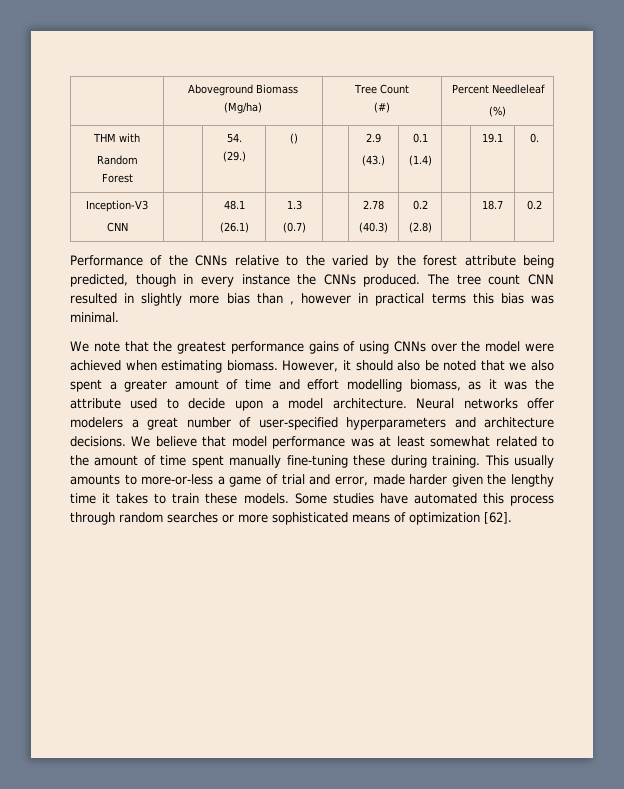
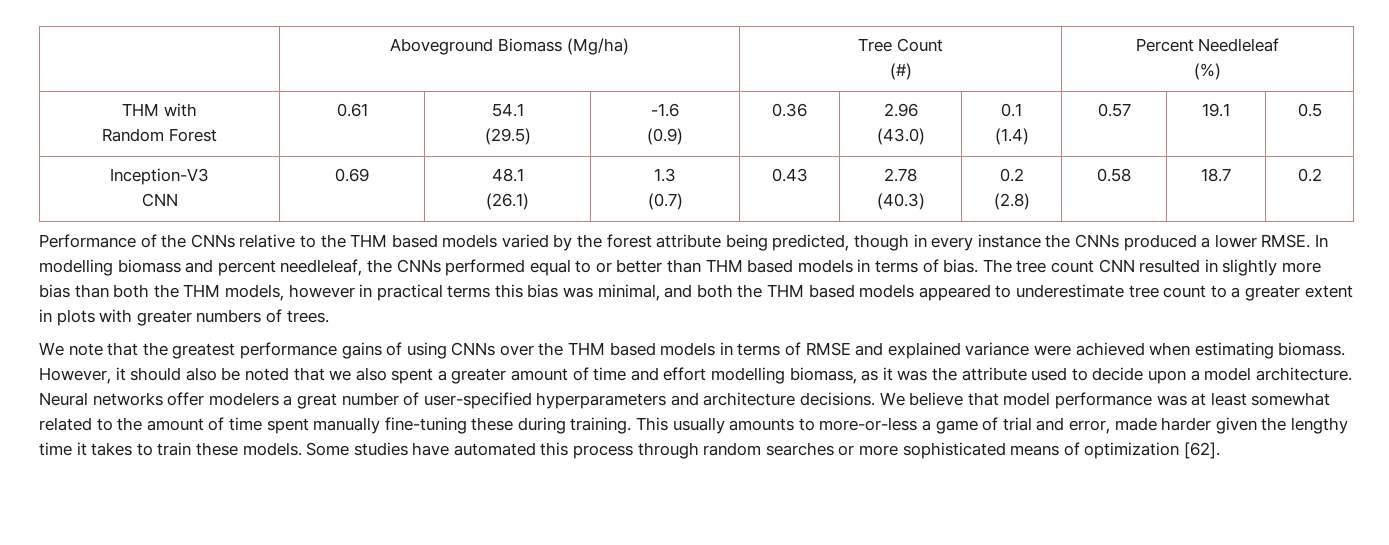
  THM with
- Random Forest | | 54.
- (29.) | () | | 2.9
- (43.) | 0.1
- (1.4) | | 19.1 | 0.
+ Random Forest | 0.61 | 54.1
+ (29.5) | -1.6
+ (0.9) | 0.36 | 2.96
+ (43.0) | 0.1
+ (1.4) | 0.57 | 19.1 | 0.5
  Inception-V3
- CNN | | 48.1
+ CNN | 0.69 | 48.1
  (26.1) | 1.3
- (0.7) | | 2.78
+ (0.7) | 0.43 | 2.78
  (40.3) | 0.2
- (2.8) | | 18.7 | 0.2
+ (2.8) | 0.58 | 18.7 | 0.2
- Performance of the CNNs relative to the varied by the forest attribute being predicted, though in every instance the CNNs produced.
+ Performance of the CNNs relative to the THM based models varied by the forest attribute being predicted, though in every instance the CNNs produced a lower RMSE. In modelling biomass and percent needleleaf, the CNNs performed equal to or better than THM based models in terms of bias.
- The tree count CNN resulted in slightly more bias than , however in practical terms this bias was minimal.
+ The tree count CNN resulted in slightly more bias than both the THM models, however in practical terms this bias was minimal, and both the THM based models appeared to underestimate tree count to a greater extent in plots with greater numbers of trees.
- We note that the greatest performance gains of using CNNs over the model were achieved when estimating biomass.
+ We note that the greatest performance gains of using CNNs over the THM based models in terms of RMSE and explained variance were achieved when estimating biomass.

